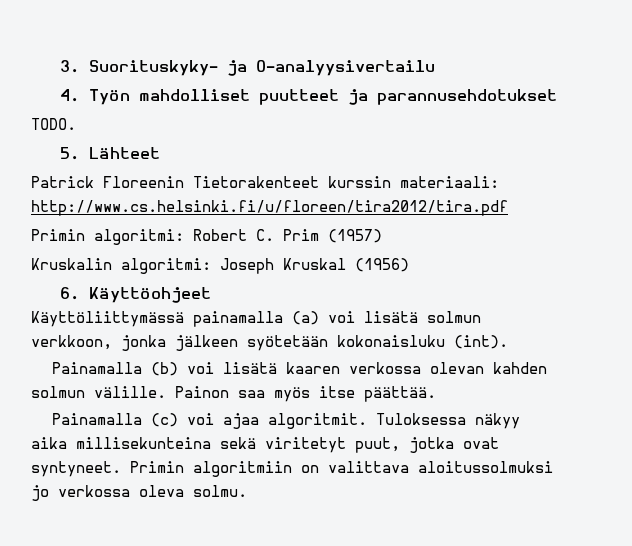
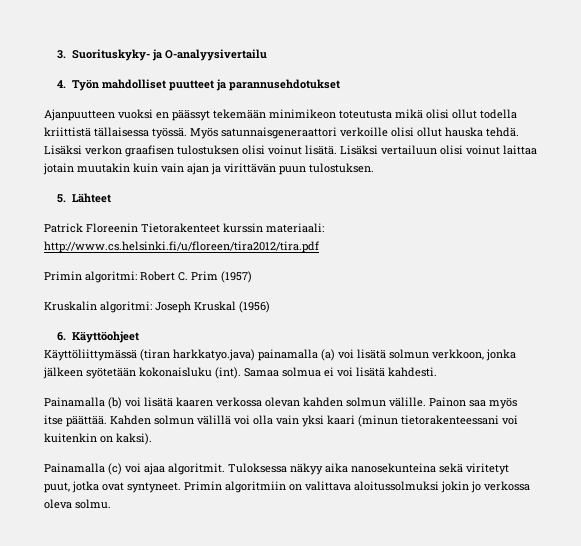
- TODO.
+ Ajanpuutteen vuoksi en päässyt tekemään minimikeon toteutusta mikä olisi ollut todella kriittistä tällaisessa työssä. Myös satunnaisgeneraattori verkoille olisi ollut hauska tehdä. Lisäksi verkon graafisen tulostuksen olisi voinut lisätä. Lisäksi vertailuun olisi voinut laittaa jotain muutakin kuin vain ajan ja virittävän puun tulostuksen.
- Käyttöliittymässä painamalla (a) voi lisätä solmun verkkoon, jonka jälkeen syötetään kokonaisluku (int).
+ Käyttöliittymässä (tiran harkkatyo.java) painamalla (a) voi lisätä solmun verkkoon, jonka jälkeen syötetään kokonaisluku (int). Samaa solmua ei voi lisätä kahdesti.
+ Kahden solmun välillä voi olla vain yksi kaari (minun tietorakenteessani voi kuitenkin on kaksi).
- Tuloksessa näkyy aika millisekunteina sekä viritetyt puut, jotka ovat syntyneet.
+ Tuloksessa näkyy aika nanosekunteina sekä viritetyt puut, jotka ovat syntyneet.
- Primin algoritmiin on valittava aloitussolmuksi jo verkossa oleva solmu.
+ Primin algoritmiin on valittava aloitussolmuksi jokin jo verkossa oleva solmu.

